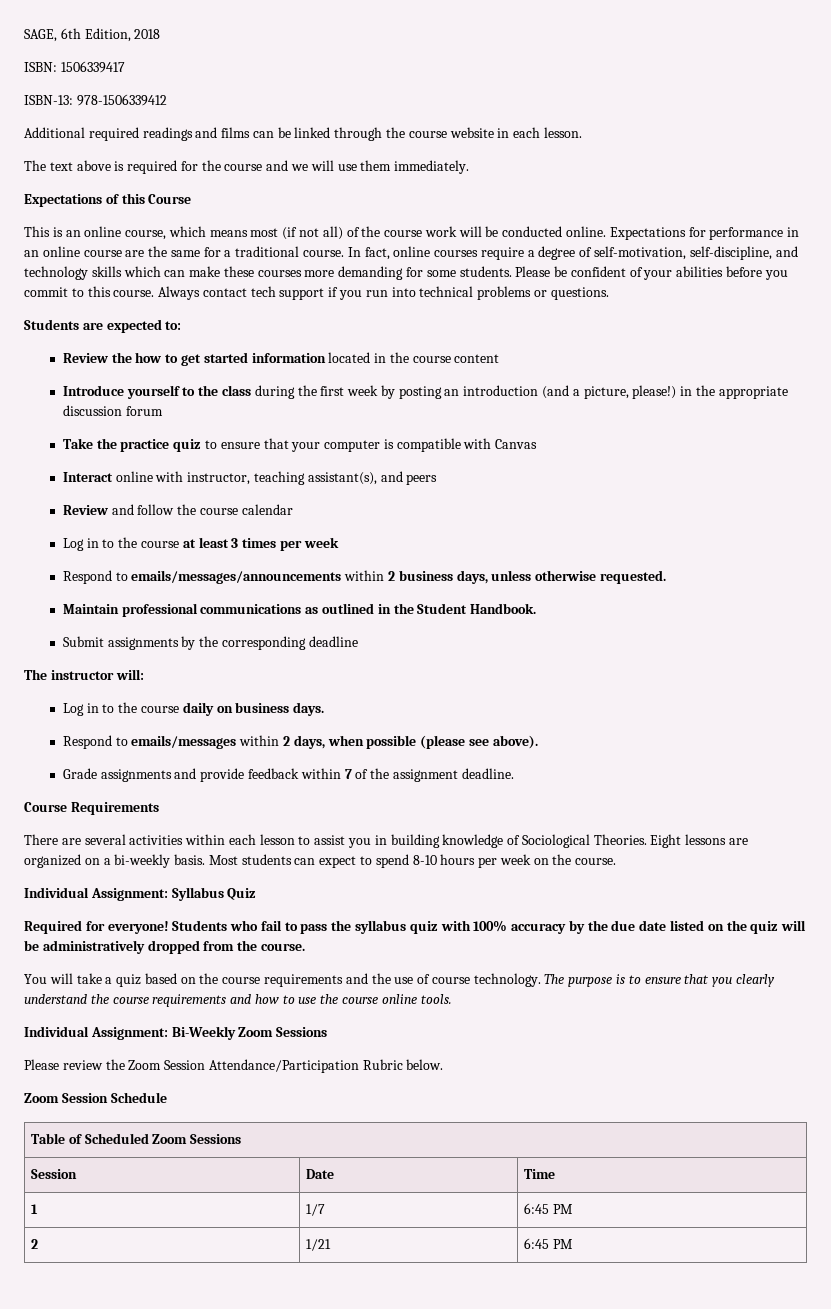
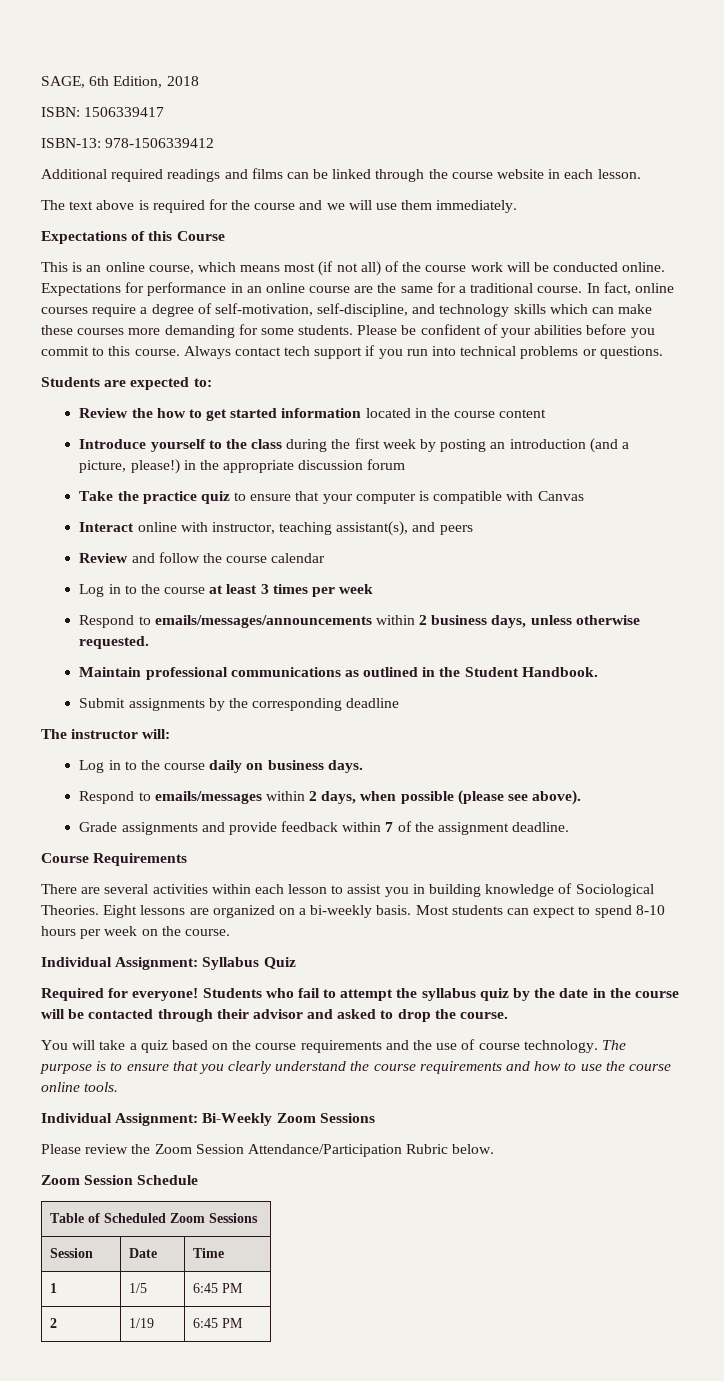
- Students who fail to pass the syllabus quiz with 100% accuracy by the due date listed on the quiz will be administratively dropped from the course.
+ Students who fail to attempt the syllabus quiz by the date in the course will be contacted through their advisor and asked to drop the course.
- 1 | 1/7 | 6:45 PM
+ 1 | 1/5 | 6:45 PM
- 2 | 1/21 | 6:45 PM
+ 2 | 1/19 | 6:45 PM

